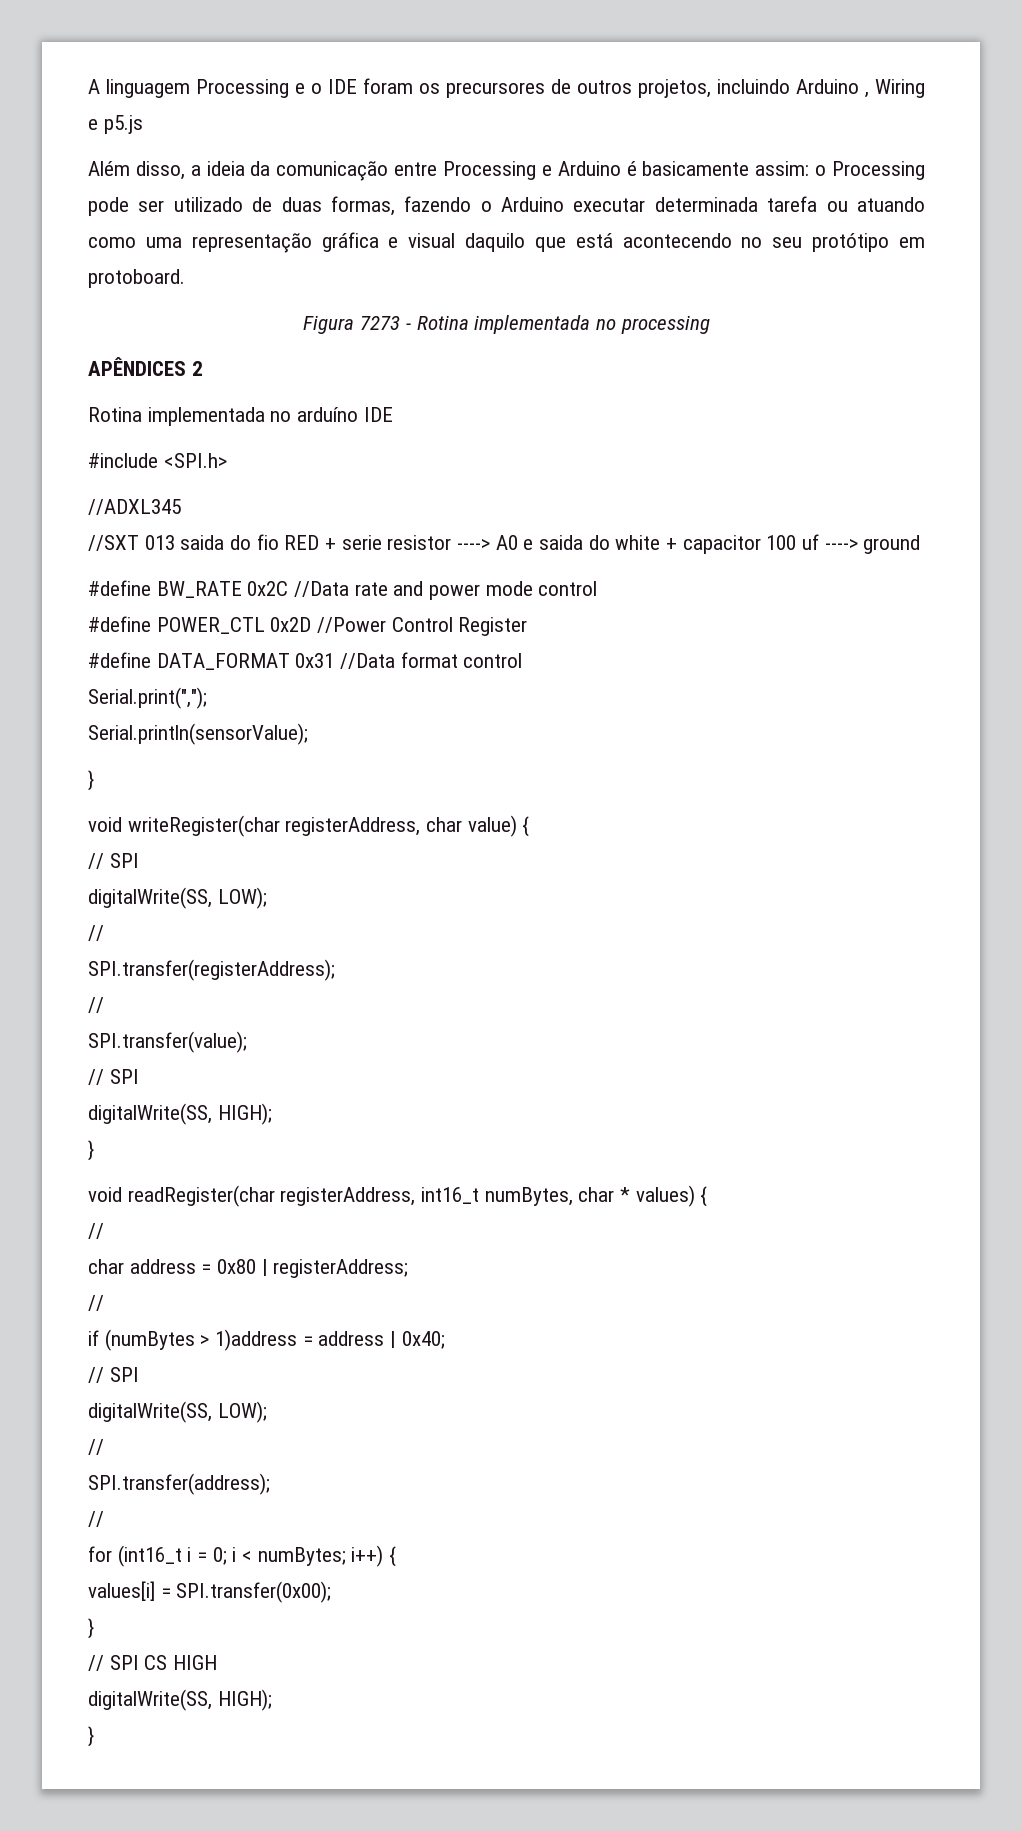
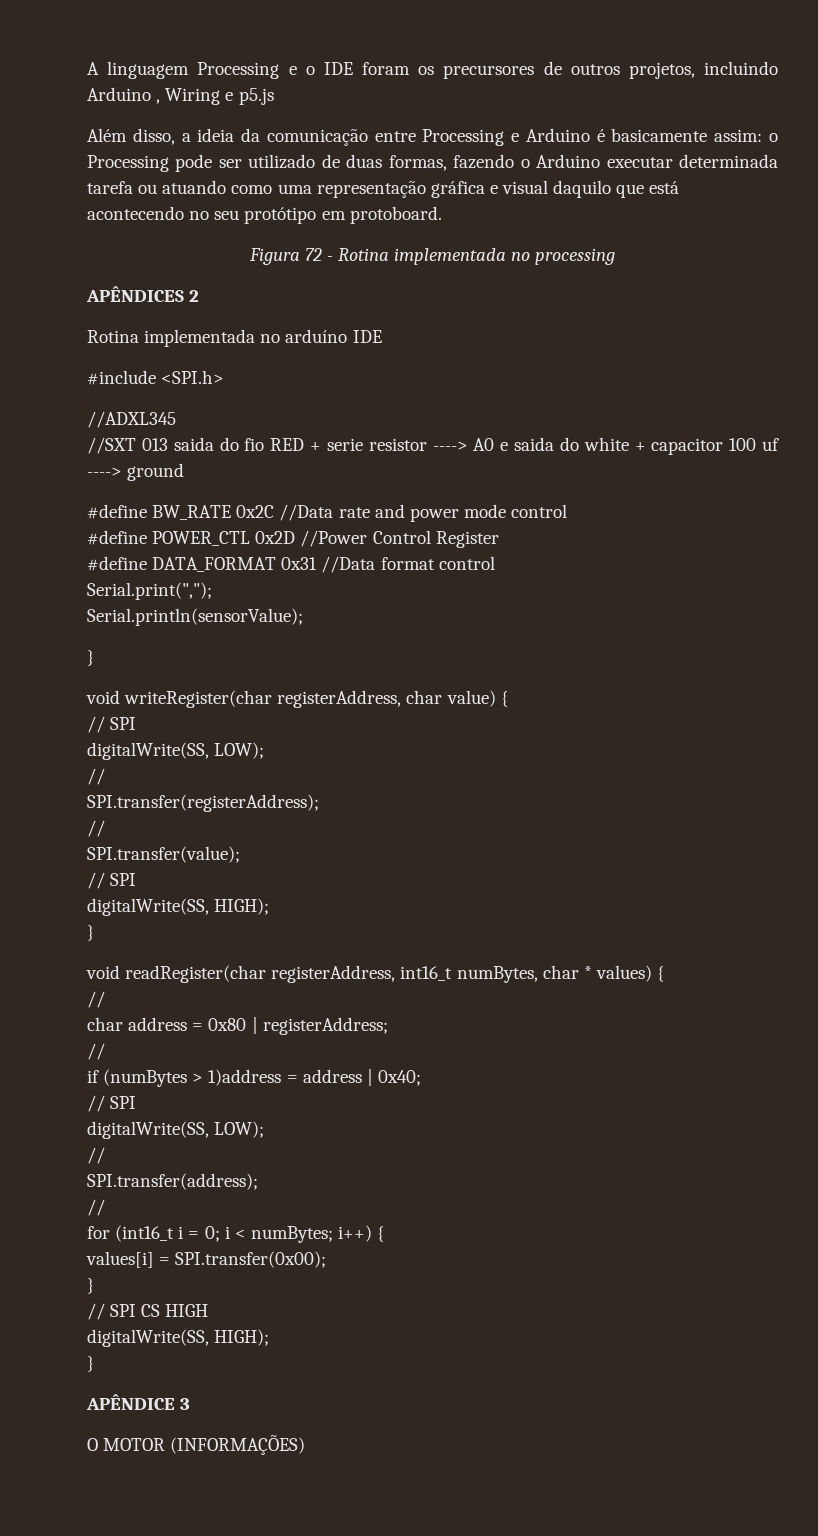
- Figura 7273 - Rotina implementada no processing
+ Figura 72 - Rotina implementada no processing
+ APÊNDICE 3
+ O MOTOR (INFORMAÇÕES)

